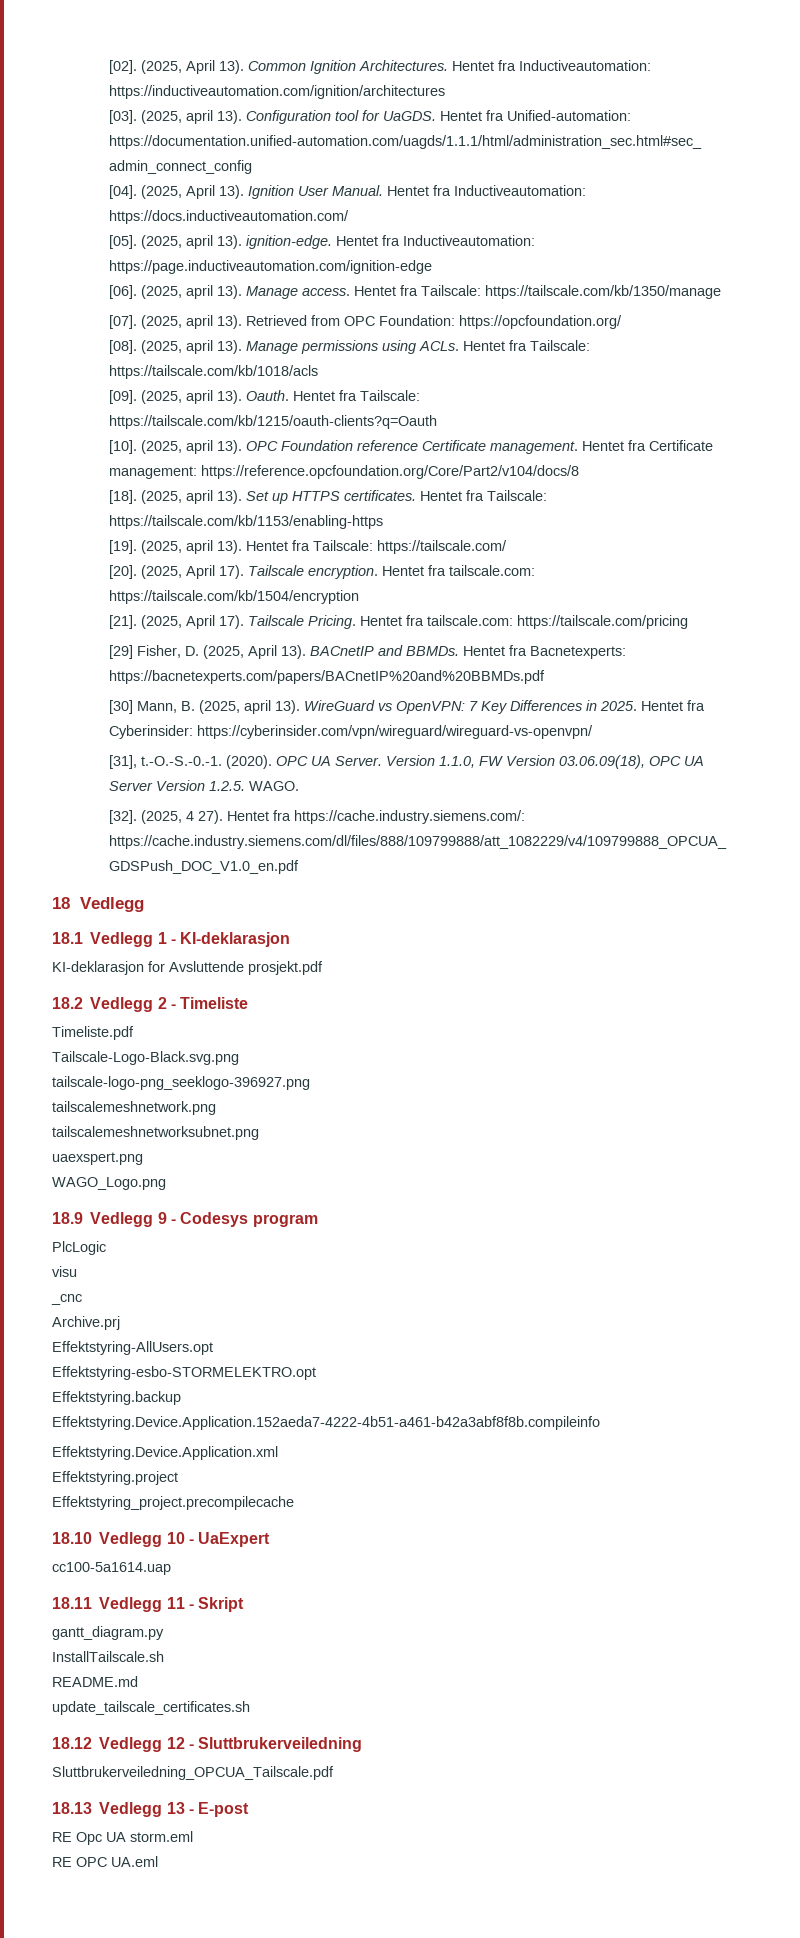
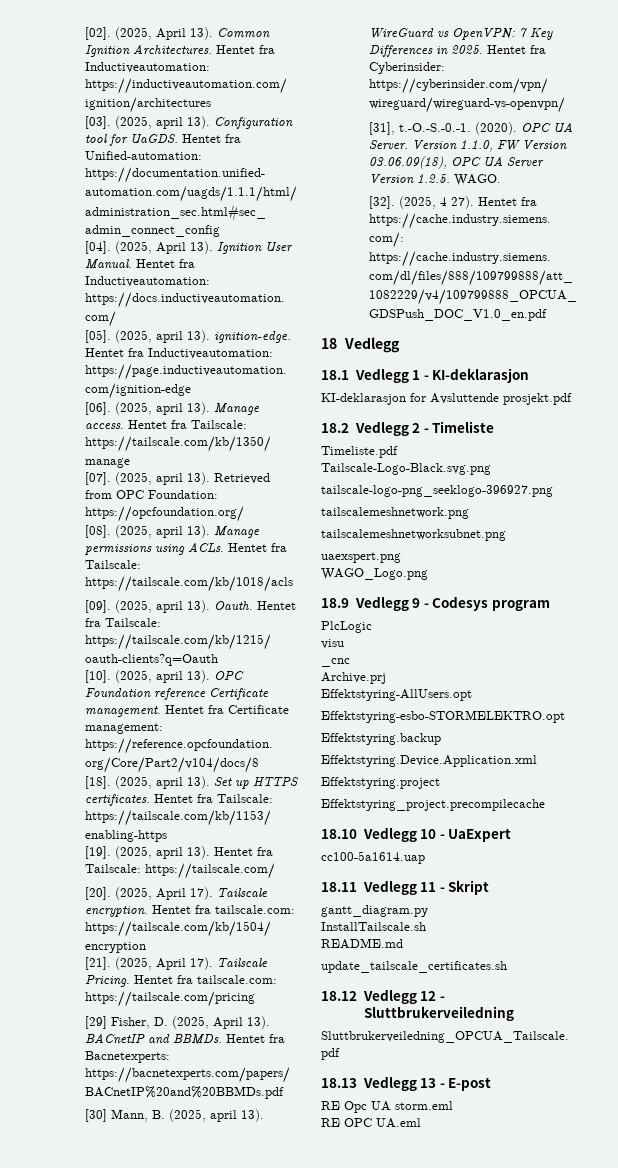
- Effektstyring.Device.Application.152aeda7-4222-4b51-a461-b42a3abf8f8b.compileinfo

